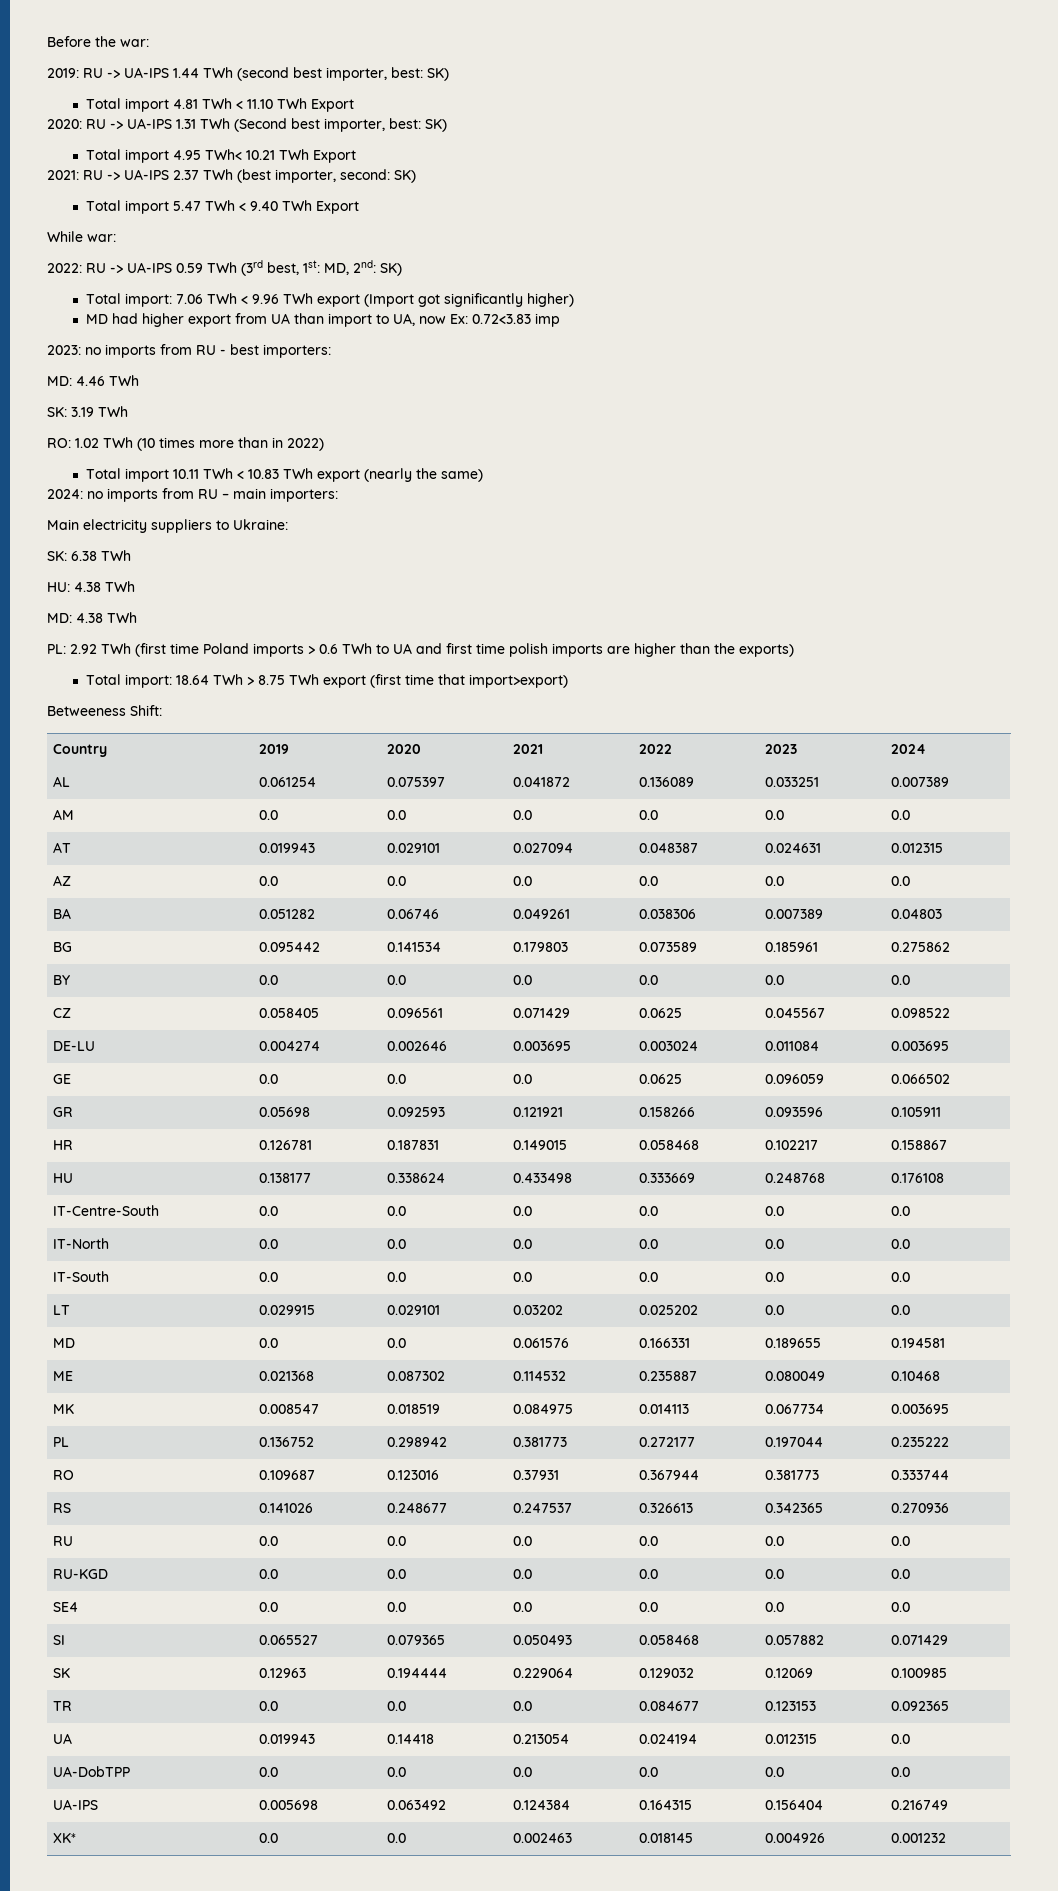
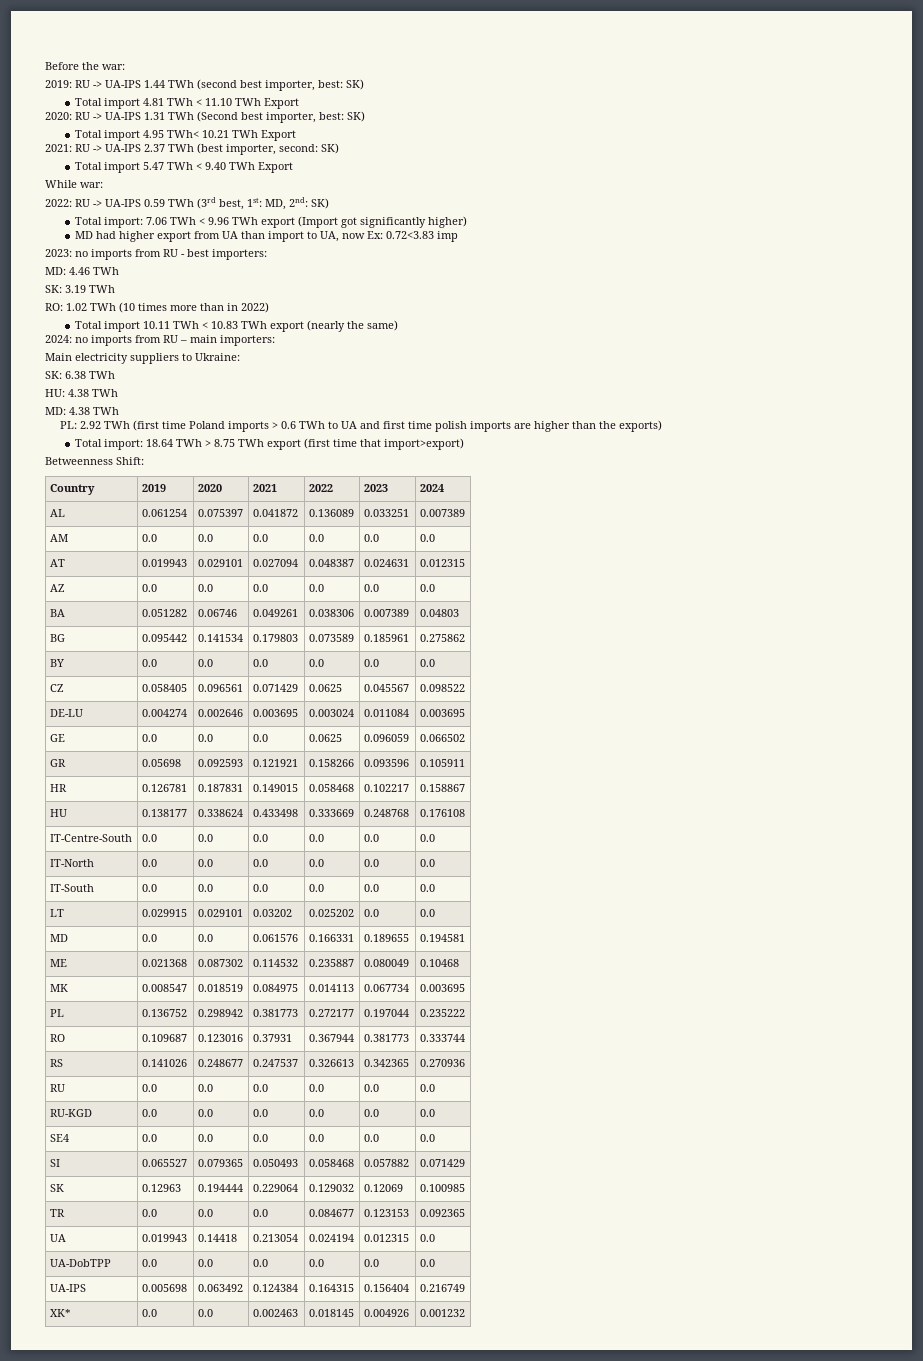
- Betweeness Shift:
+ Betweenness Shift:

